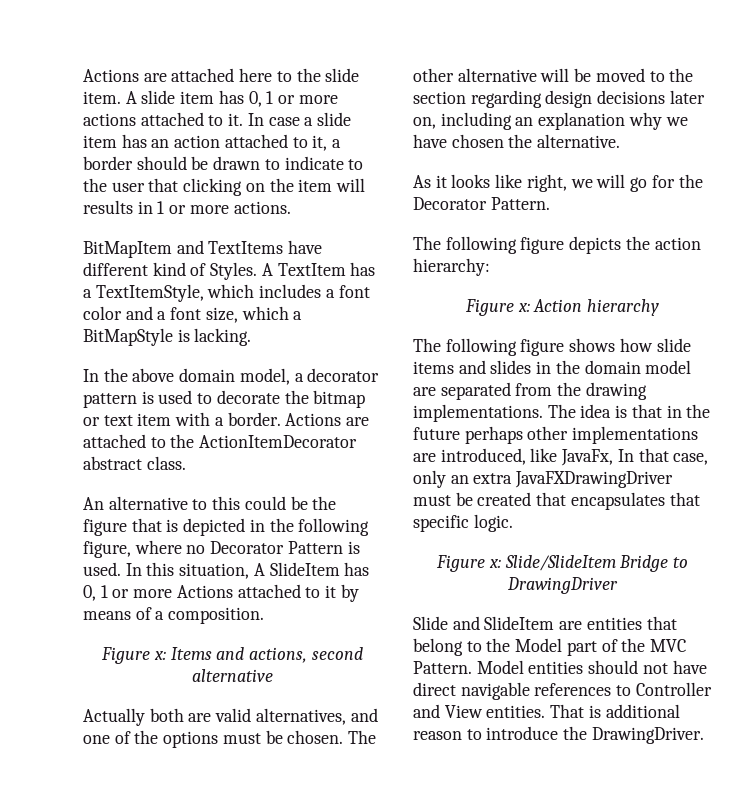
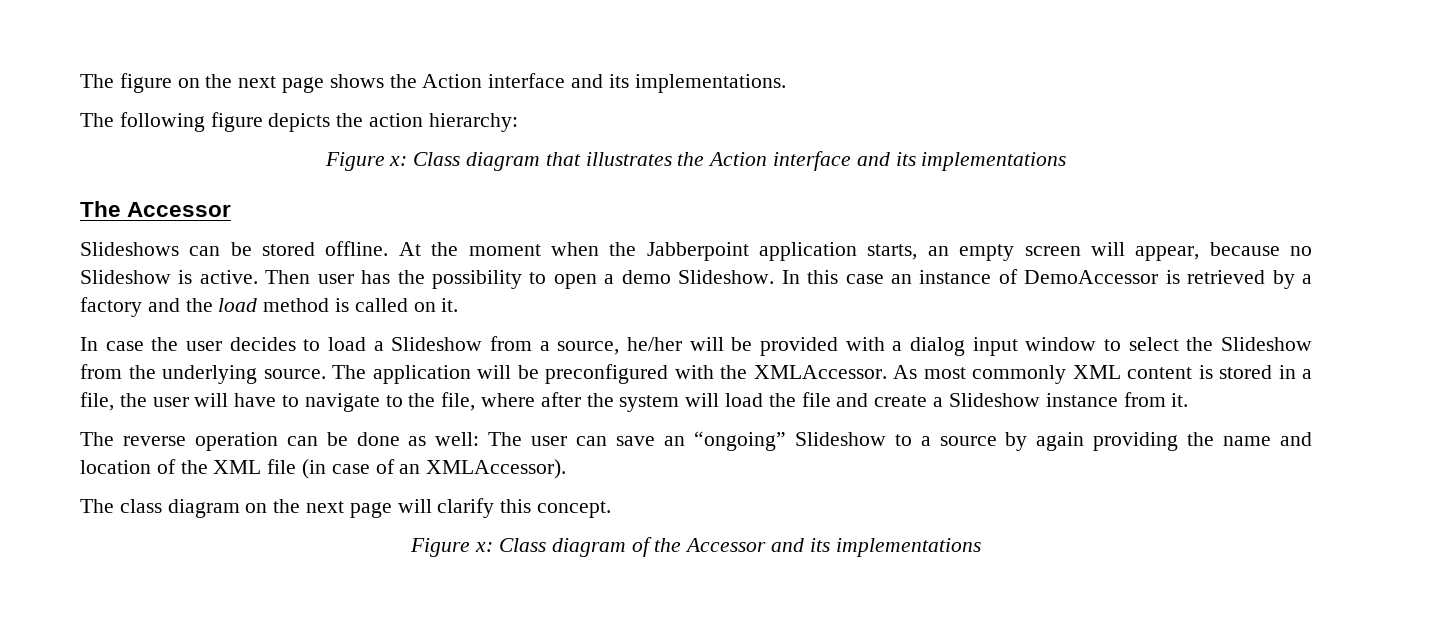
- Actions are attached here to the slide item. A slide item has 0, 1 or more actions attached to it. In case a slide item has an action attached to it, a border should be drawn to indicate to the user that clicking on the item will results in 1 or more actions.
- BitMapItem and TextItems have different kind of Styles. A TextItem has a TextItemStyle, which includes a font color and a font size, which a BitMapStyle is lacking.
- In the above domain model, a decorator pattern is used to decorate the bitmap or text item with a border. Actions are attached to the ActionItemDecorator abstract class.
- An alternative to this could be the figure that is depicted in the following figure, where no Decorator Pattern is used. In this situation, A SlideItem has 0, 1 or more Actions attached to it by means of a composition.
- Figure x: Items and actions, second alternative
- Actually both are valid alternatives, and one of the options must be chosen. The other alternative will be moved to the section regarding design decisions later on, including an explanation why we have chosen the alternative.
- As it looks like right, we will go for the Decorator Pattern.
+ The figure on the next page shows the Action interface and its implementations.
- Figure x: Action hierarchy
- The following figure shows how slide items and slides in the domain model are separated from the drawing implementations. The idea is that in the future perhaps other implementations are introduced, like JavaFx, In that case, only an extra JavaFXDrawingDriver must be created that encapsulates that specific logic.
- Figure x: Slide/SlideItem Bridge to DrawingDriver
- Slide and SlideItem are entities that belong to the Model part of the MVC Pattern. Model entities should not have direct navigable references to Controller and View entities. That is additional reason to introduce the DrawingDriver.
+ Figure x: Class diagram that illustrates the Action interface and its implementations
+ The Accessor
+ Slideshows can be stored offline. At the moment when the Jabberpoint application starts, an empty screen will appear, because no Slideshow is active. Then user has the possibility to open a demo Slideshow. In this case an instance of DemoAccessor is retrieved by a factory and the load method is called on it.
+ In case the user decides to load a Slideshow from a source, he/her will be provided with a dialog input window to select the Slideshow from the underlying source. The application will be preconfigured with the XMLAccessor. As most commonly XML content is stored in a file, the user will have to navigate to the file, where after the system will load the file and create a Slideshow instance from it.
+ The reverse operation can be done as well: The user can save an “ongoing” Slideshow to a source by again providing the name and location of the XML file (in case of an XMLAccessor).
+ The class diagram on the next page will clarify this concept.
+ Figure x: Class diagram of the Accessor and its implementations

